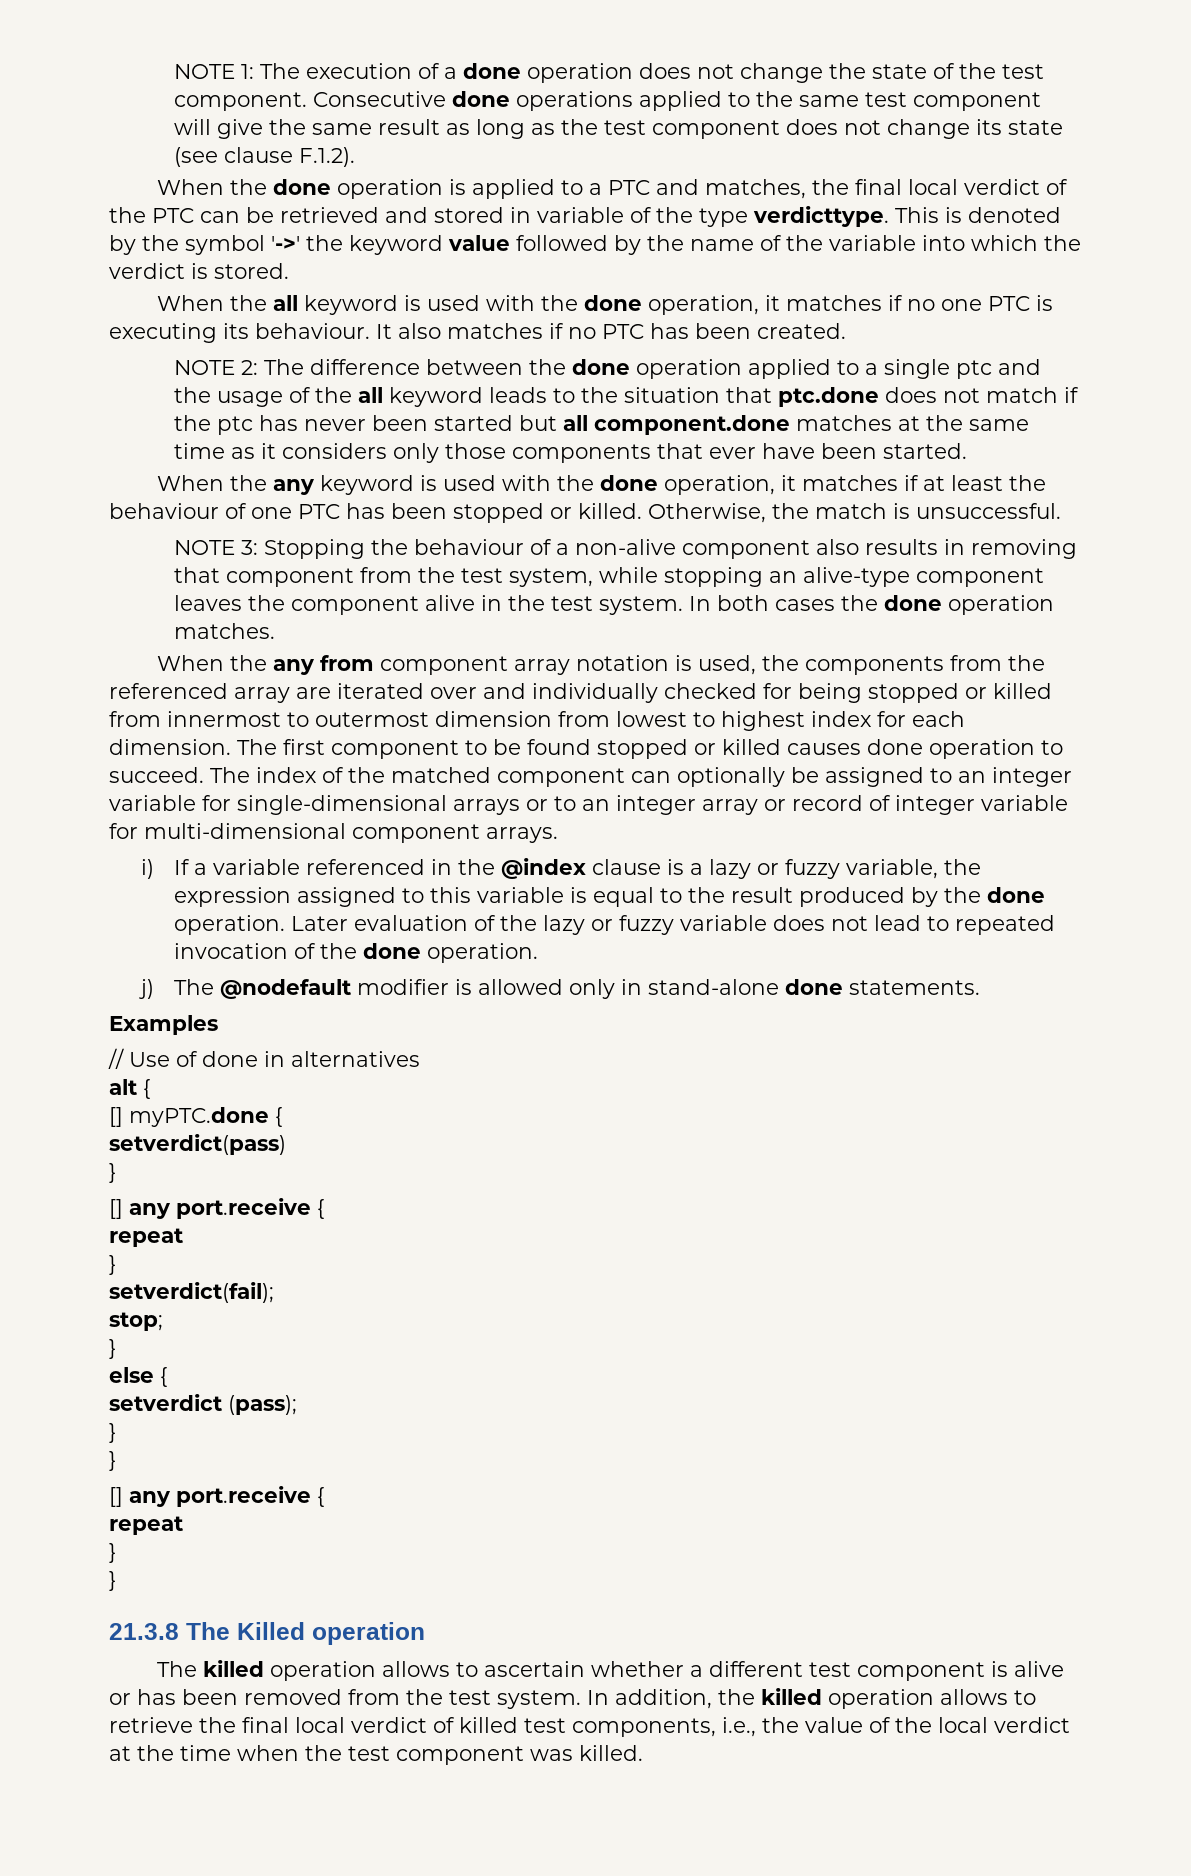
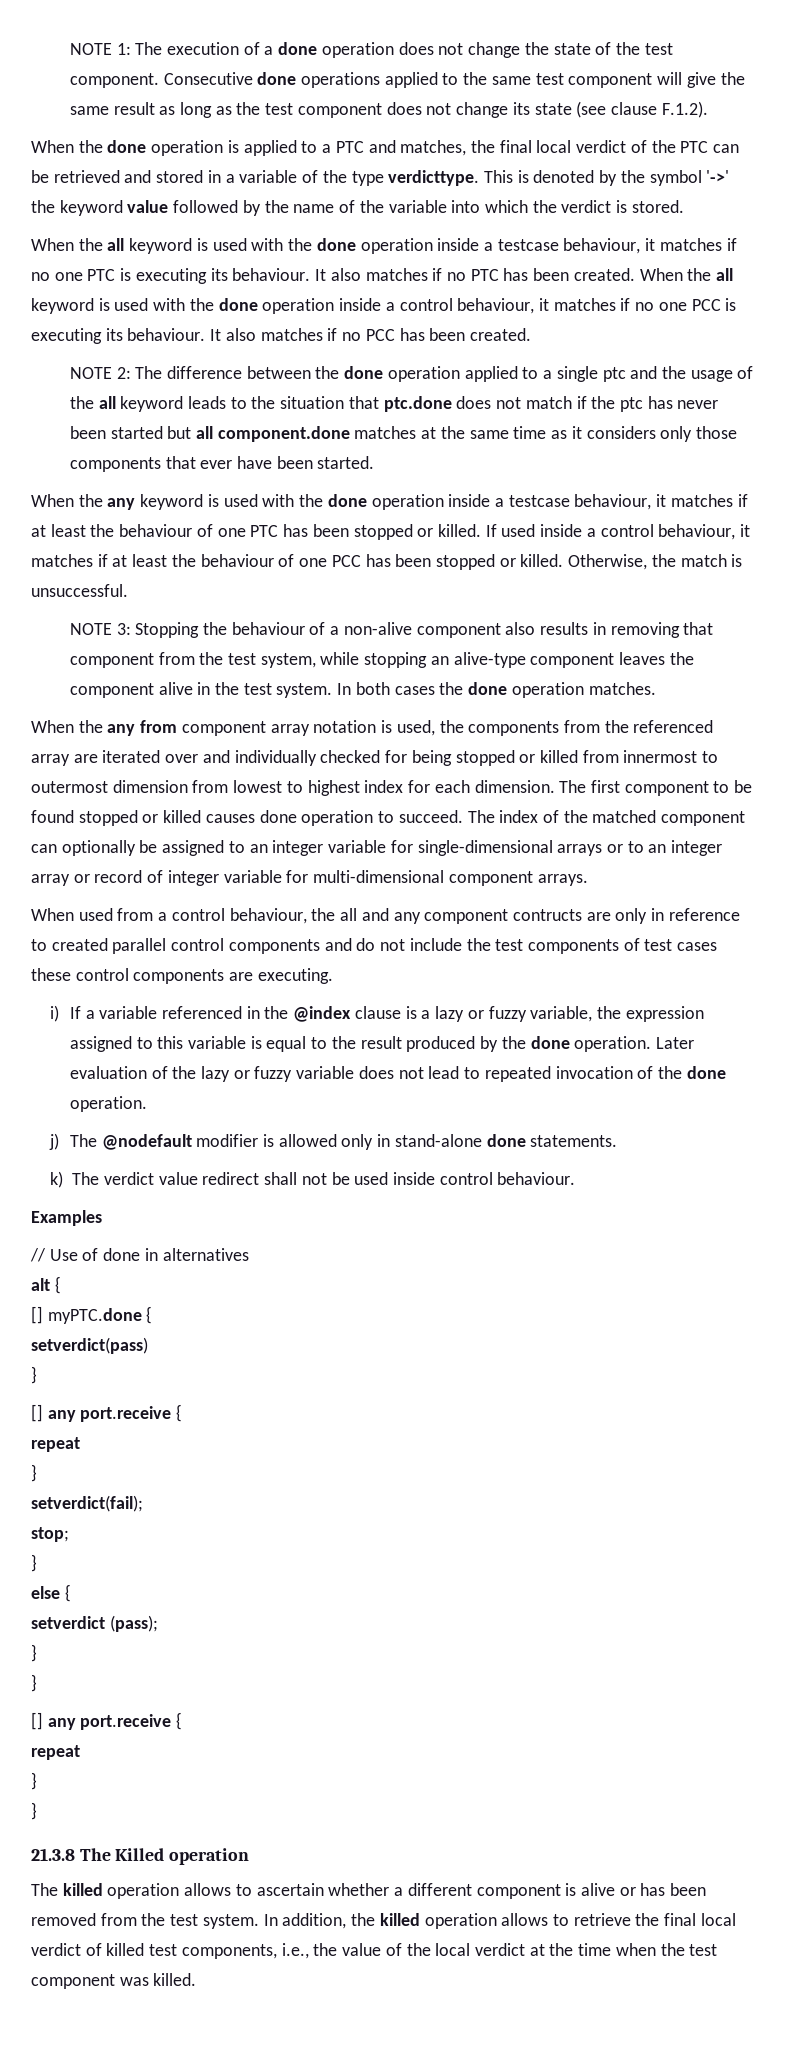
- When the done operation is applied to a PTC and matches, the final local verdict of the PTC can be retrieved and stored in variable of the type verdicttype.
+ When the done operation is applied to a PTC and matches, the final local verdict of the PTC can be retrieved and stored in a variable of the type verdicttype.
- When the all keyword is used with the done operation, it matches if no one PTC is executing its behaviour.
+ When the all keyword is used with the done operation inside a testcase behaviour, it matches if no one PTC is executing its behaviour.
+ When the all keyword is used with the done operation inside a control behaviour, it matches if no one PCC is executing its behaviour. It also matches if no PCC has been created.
- When the any keyword is used with the done operation, it matches if at least the behaviour of one PTC has been stopped or killed.
+ When the any keyword is used with the done operation inside a testcase behaviour, it matches if at least the behaviour of one PTC has been stopped or killed.
+ If used inside a control behaviour, it matches if at least the behaviour of one PCC has been stopped or killed.
+ When used from a control behaviour, the all and any component contructs are only in reference to created parallel control components and do not include the test components of test cases these control components are executing.
+ k) The verdict value redirect shall not be used inside control behaviour.
- The killed operation allows to ascertain whether a different test component is alive or has been removed from the test system.
+ The killed operation allows to ascertain whether a different component is alive or has been removed from the test system.

